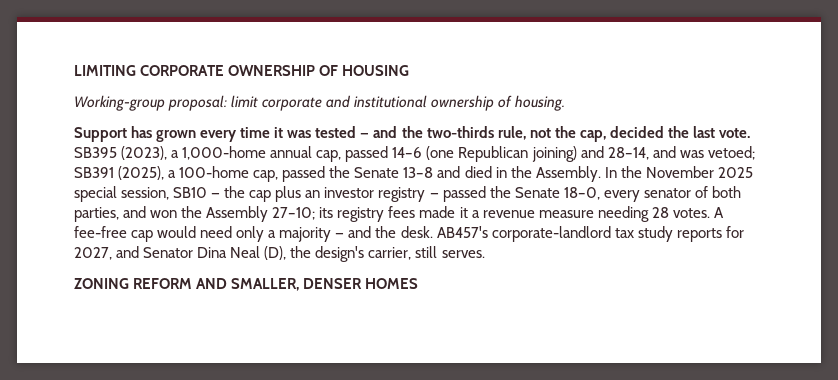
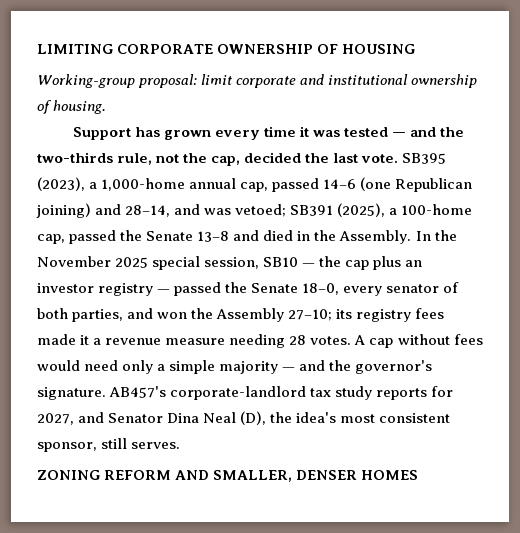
- A fee-free cap would need only a majority — and the desk.
+ A cap without fees would need only a simple majority — and the governor's signature.
- AB457's corporate-landlord tax study reports for 2027, and Senator Dina Neal (D), the design's carrier, still serves.
+ AB457's corporate-landlord tax study reports for 2027, and Senator Dina Neal (D), the idea's most consistent sponsor, still serves.

